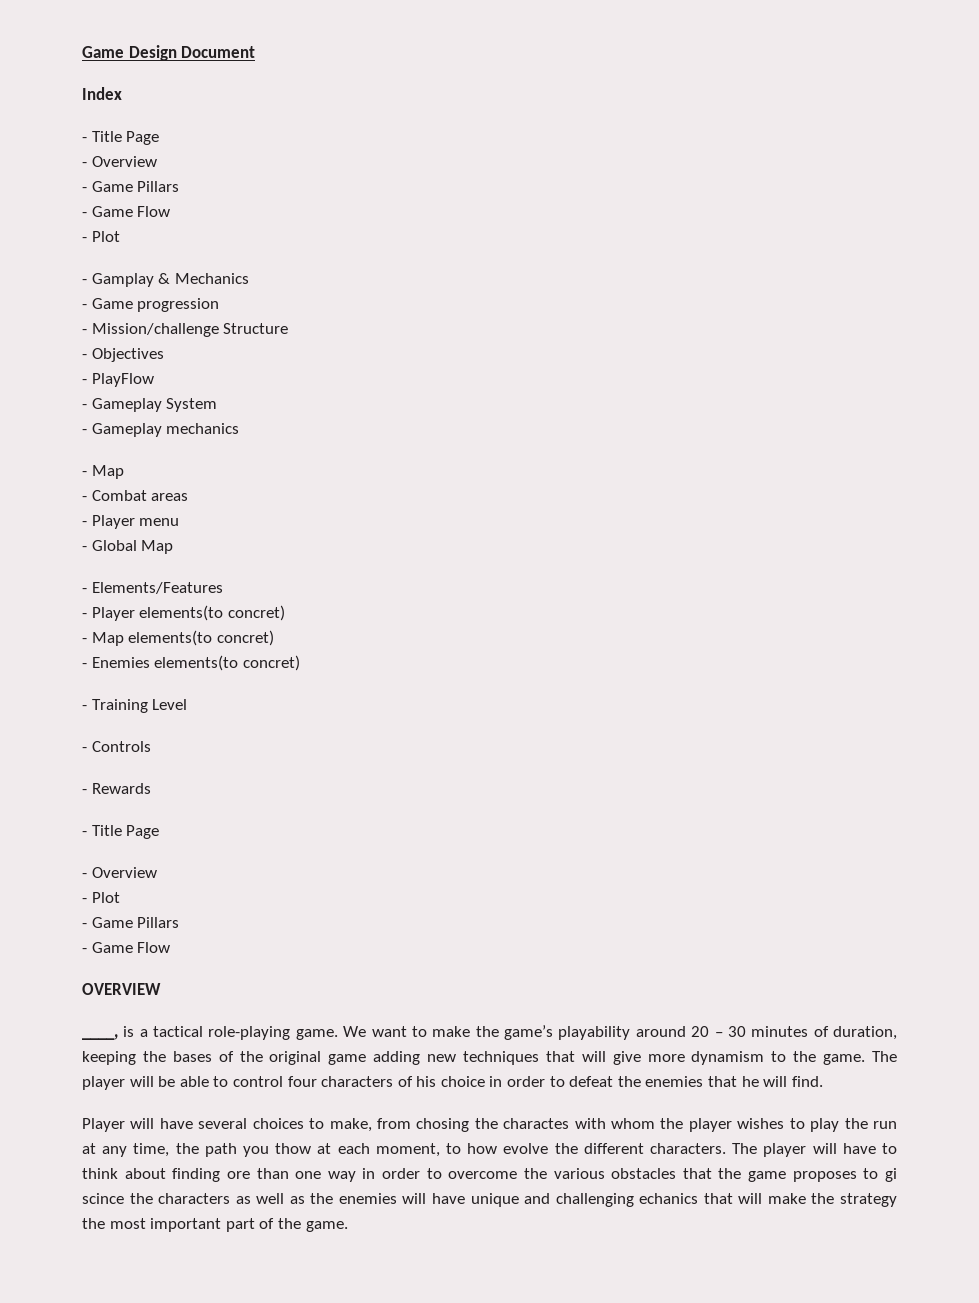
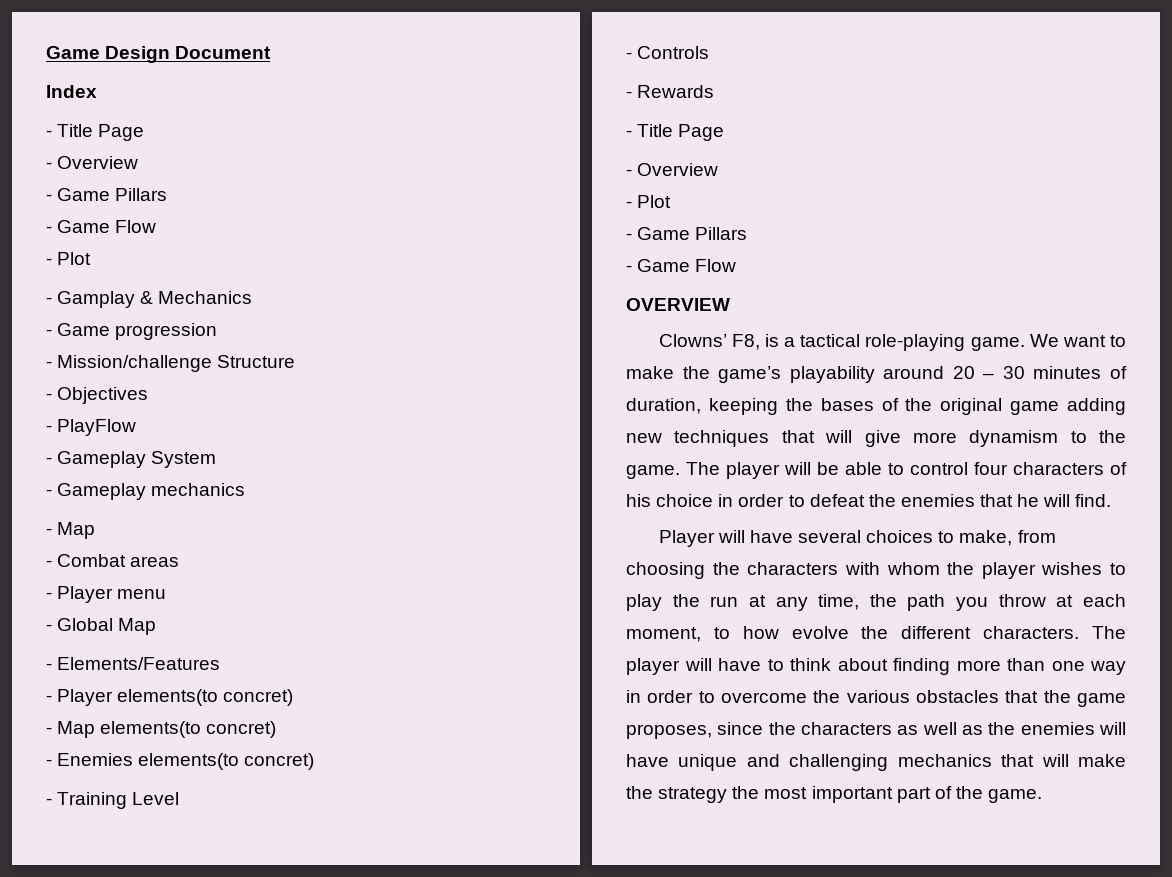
- ____, is a tactical role-playing game.
+ Clowns’ F8, is a tactical role-playing game.
- Player will have several choices to make, from chosing the charactes with whom the player wishes to play the run at any time, the path you thow at each moment, to how evolve the different characters.
+ Player will have several choices to make, from choosing the characters with whom the player wishes to play the run at any time, the path you throw at each moment, to how evolve the different characters.
- The player will have to think about finding ore than one way in order to overcome the various obstacles that the game proposes to gi scince the characters as well as the enemies will have unique and challenging echanics that will make the strategy the most important part of the game.
+ The player will have to think about finding more than one way in order to overcome the various obstacles that the game proposes, since the characters as well as the enemies will have unique and challenging mechanics that will make the strategy the most important part of the game.

